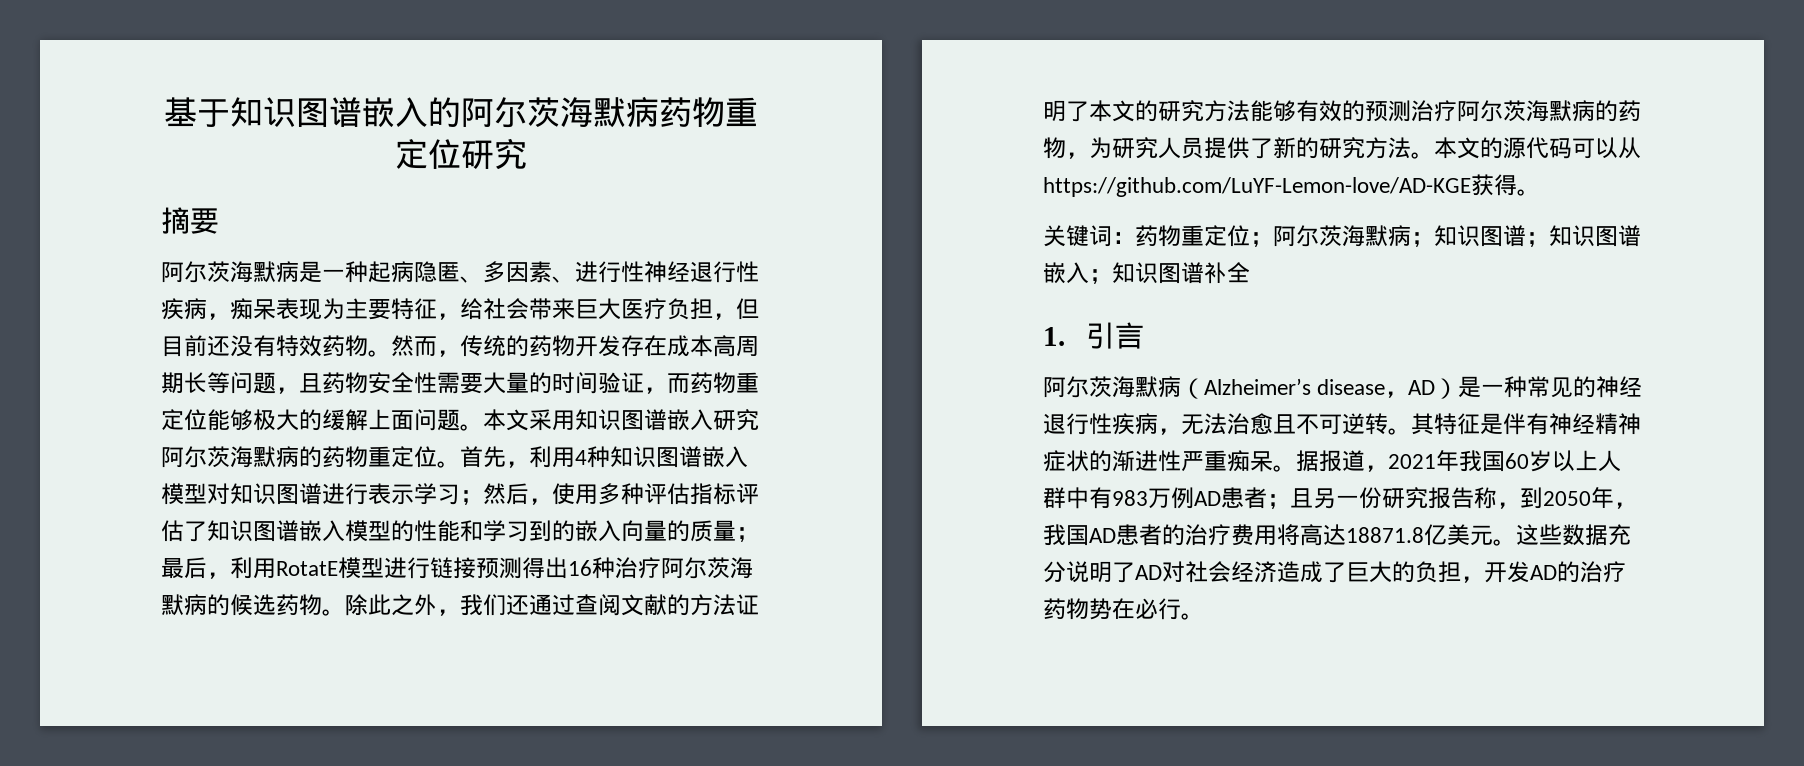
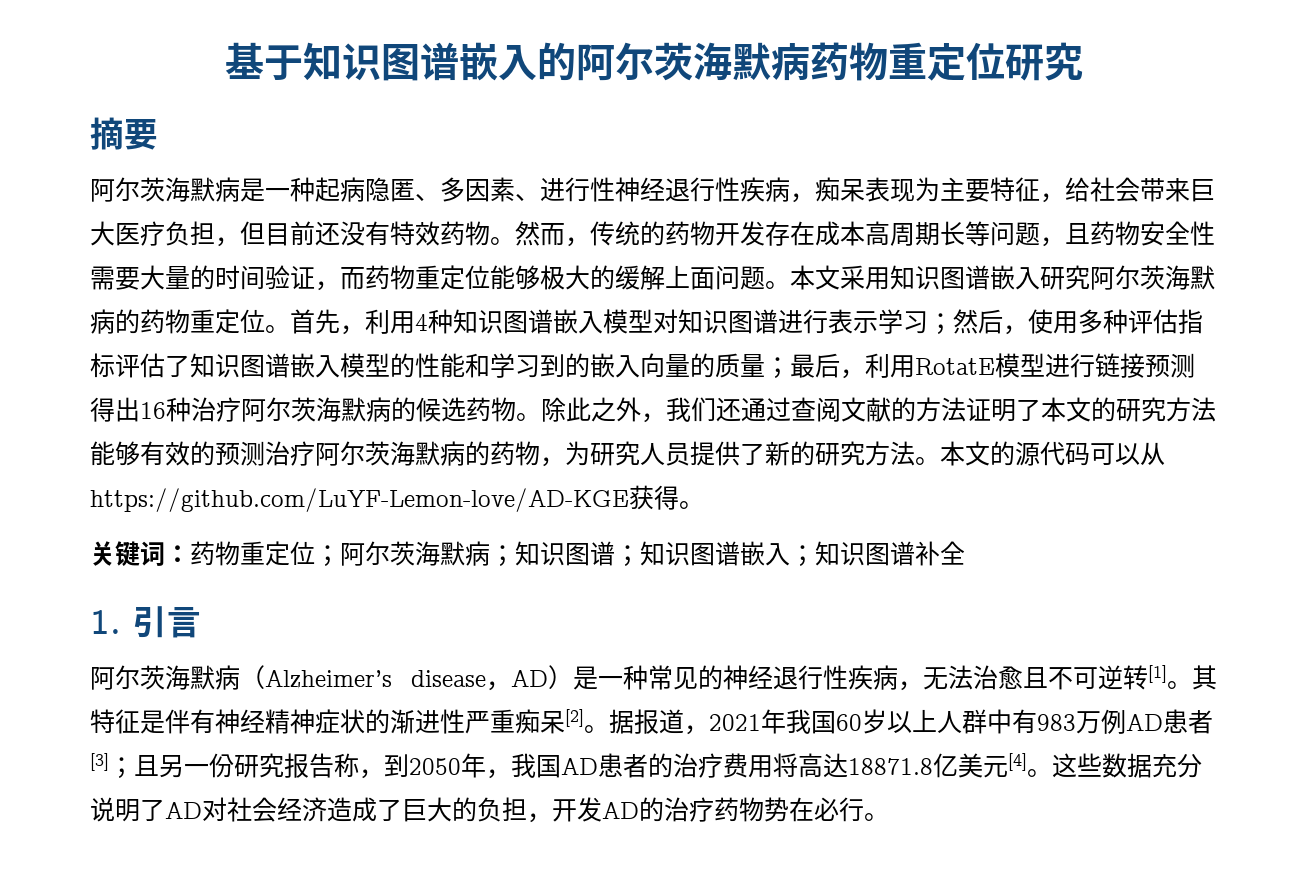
- 阿尔茨海默病（Alzheimer’s disease，AD）是一种常见的神经退行性疾病，无法治愈且不可逆转。
+ 阿尔茨海默病（Alzheimer’s disease，AD）是一种常见的神经退行性疾病，无法治愈且不可逆转[1]。
- 其特征是伴有神经精神症状的渐进性严重痴呆。
+ 其特征是伴有神经精神症状的渐进性严重痴呆[2]。
- 据报道，2021年我国60岁以上人群中有983万例AD患者；且另一份研究报告称，到2050年，我国AD患者的治疗费用将高达18871.8亿美元。
+ 据报道，2021年我国60岁以上人群中有983万例AD患者[3]；且另一份研究报告称，到2050年，我国AD患者的治疗费用将高达18871.8亿美元[4]。

